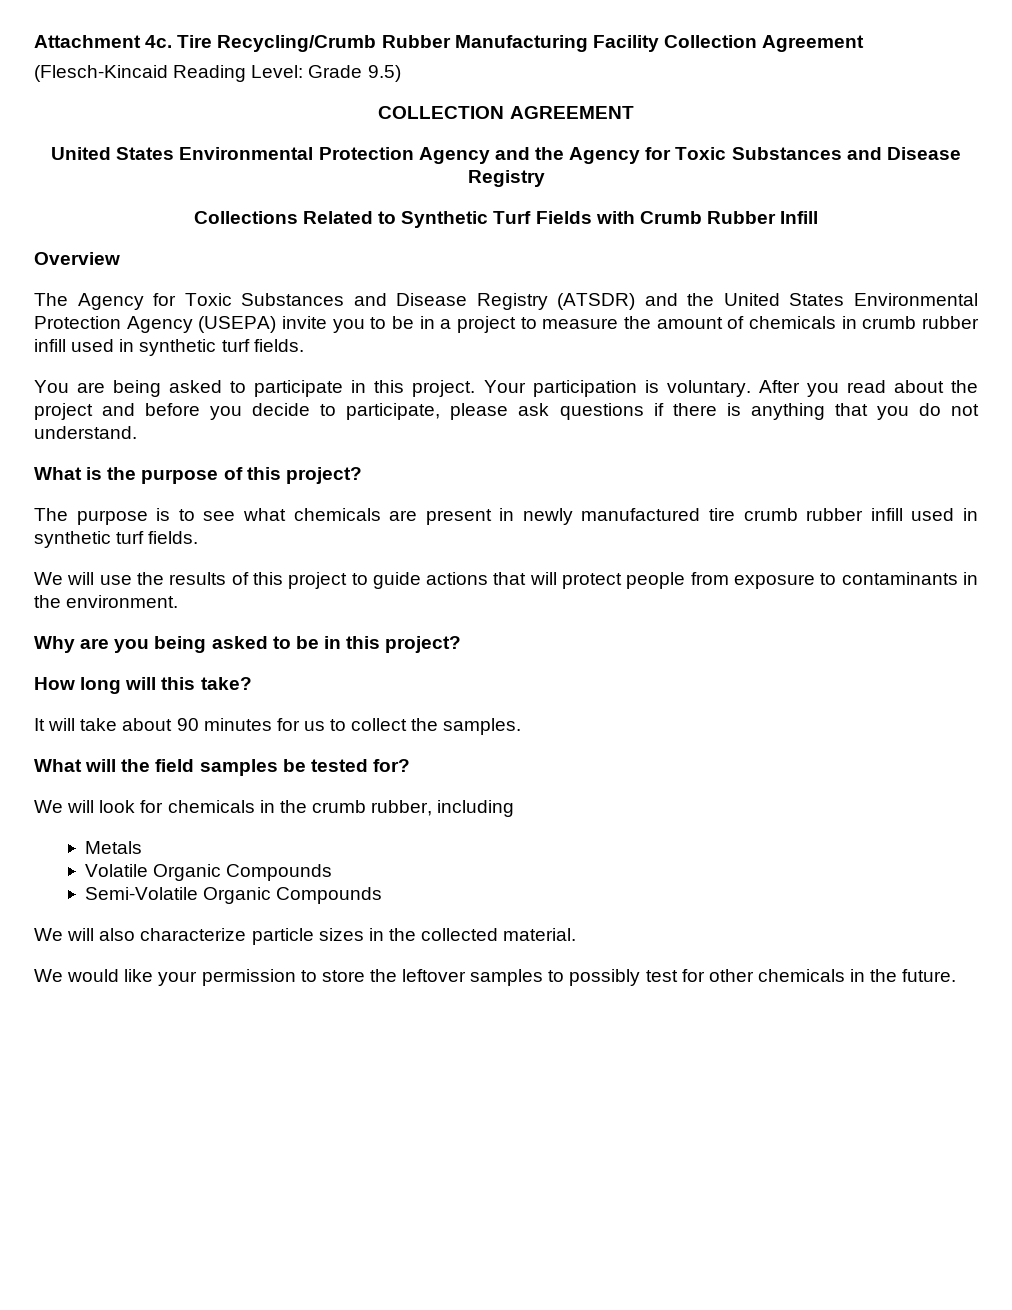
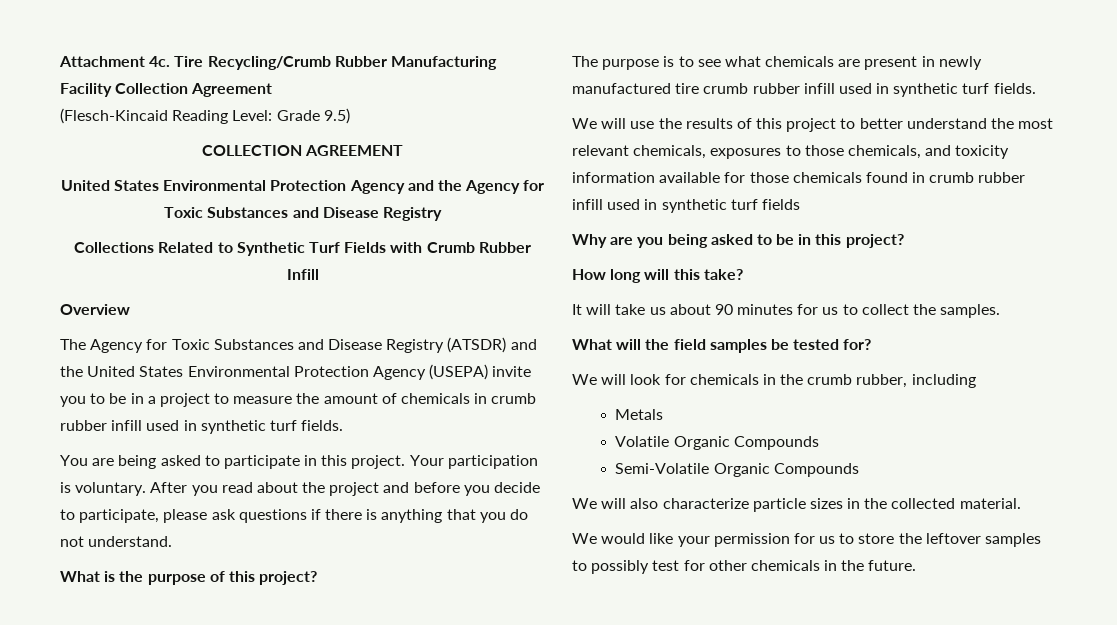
- We will use the results of this project to guide actions that will protect people from exposure to contaminants in the environment.
+ We will use the results of this project to better understand the most relevant chemicals, exposures to those chemicals, and toxicity information available for those chemicals found in crumb rubber infill used in synthetic turf fields
- It will take about 90 minutes for us to collect the samples.
+ It will take us about 90 minutes for us to collect the samples.
- We would like your permission to store the leftover samples to possibly test for other chemicals in the future.
+ We would like your permission for us to store the leftover samples to possibly test for other chemicals in the future.

